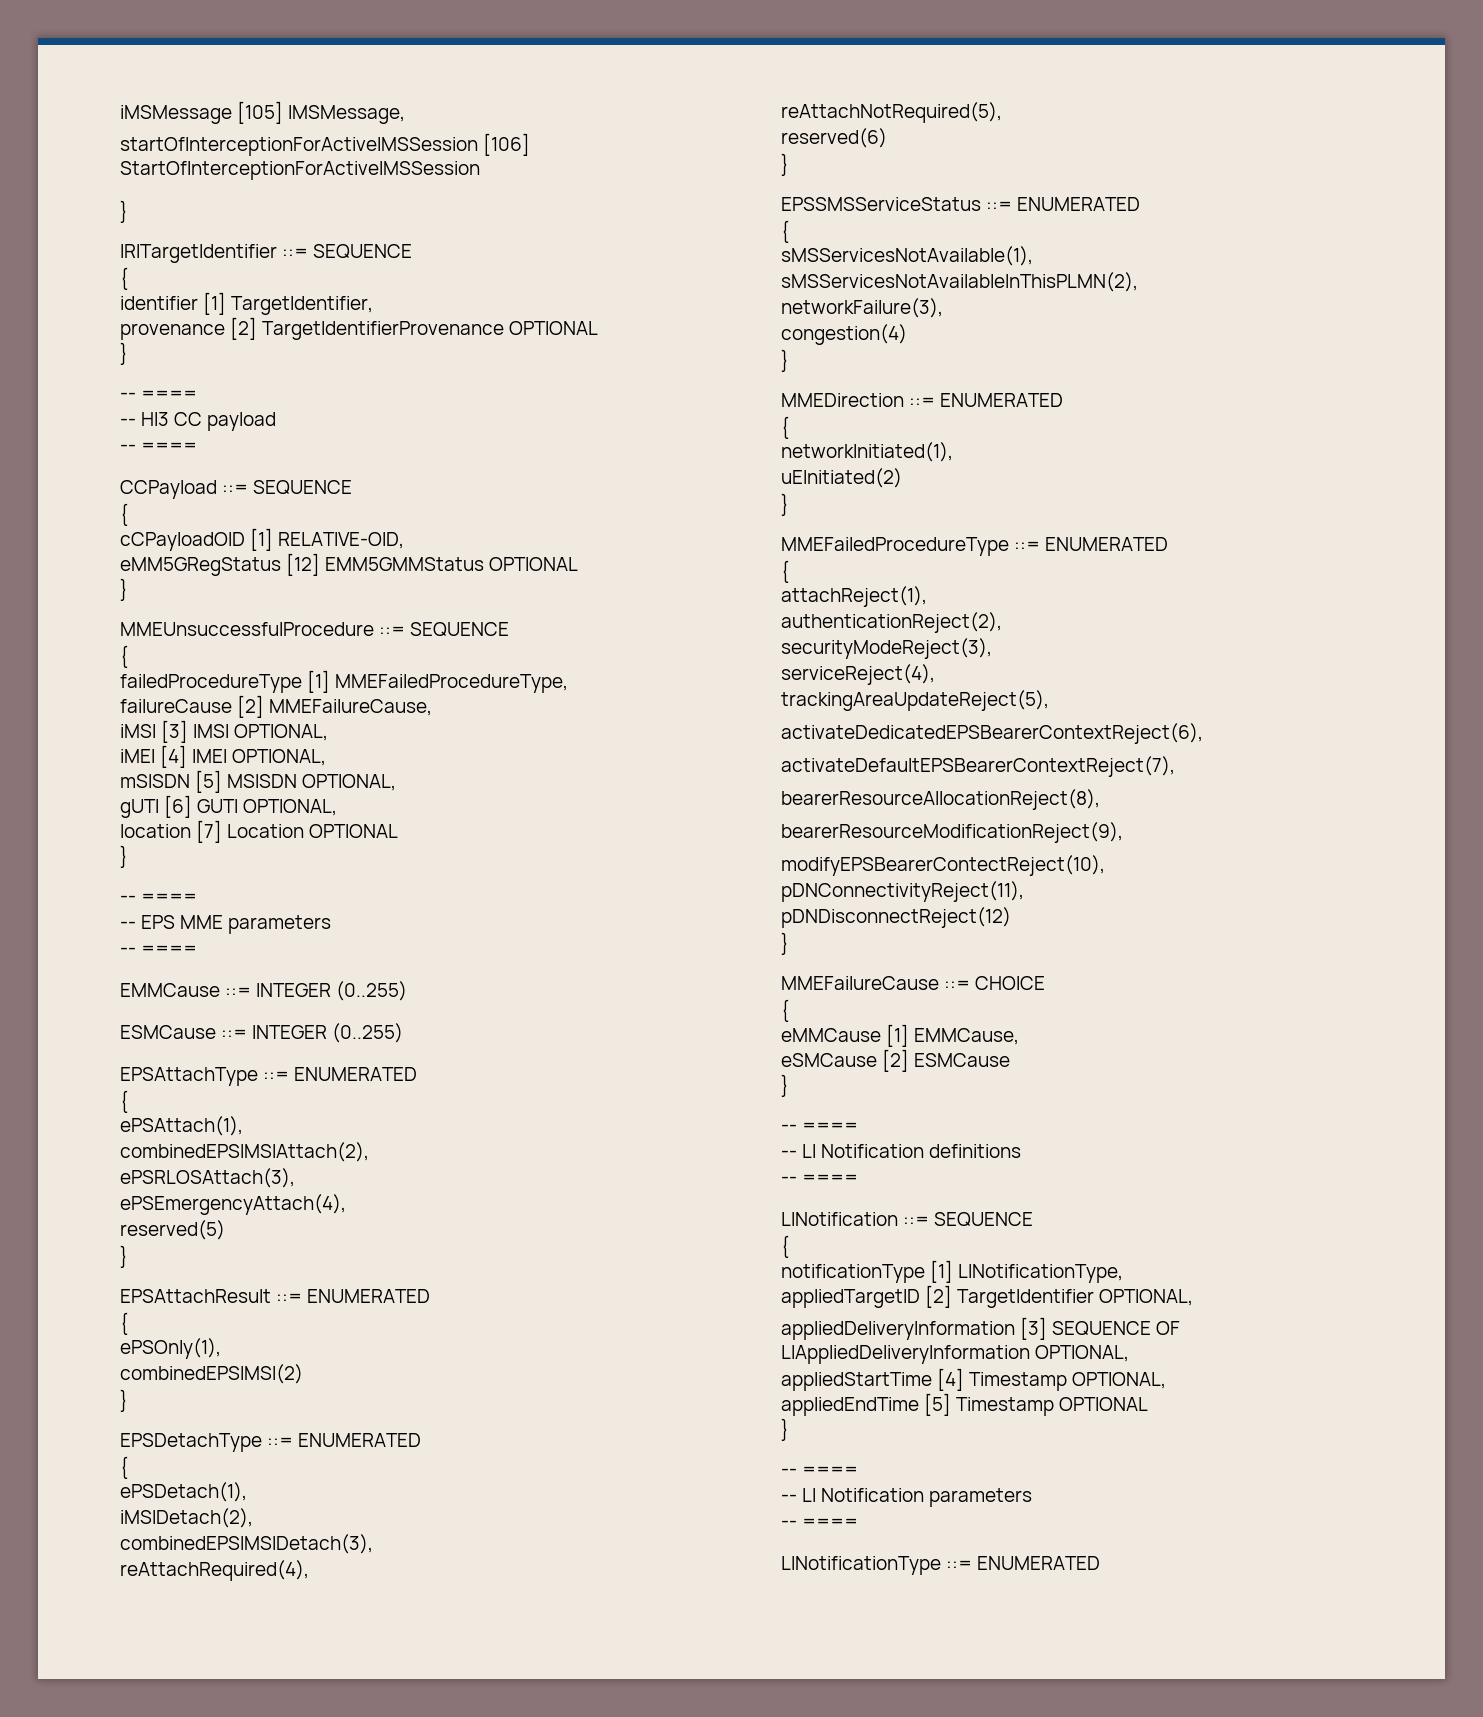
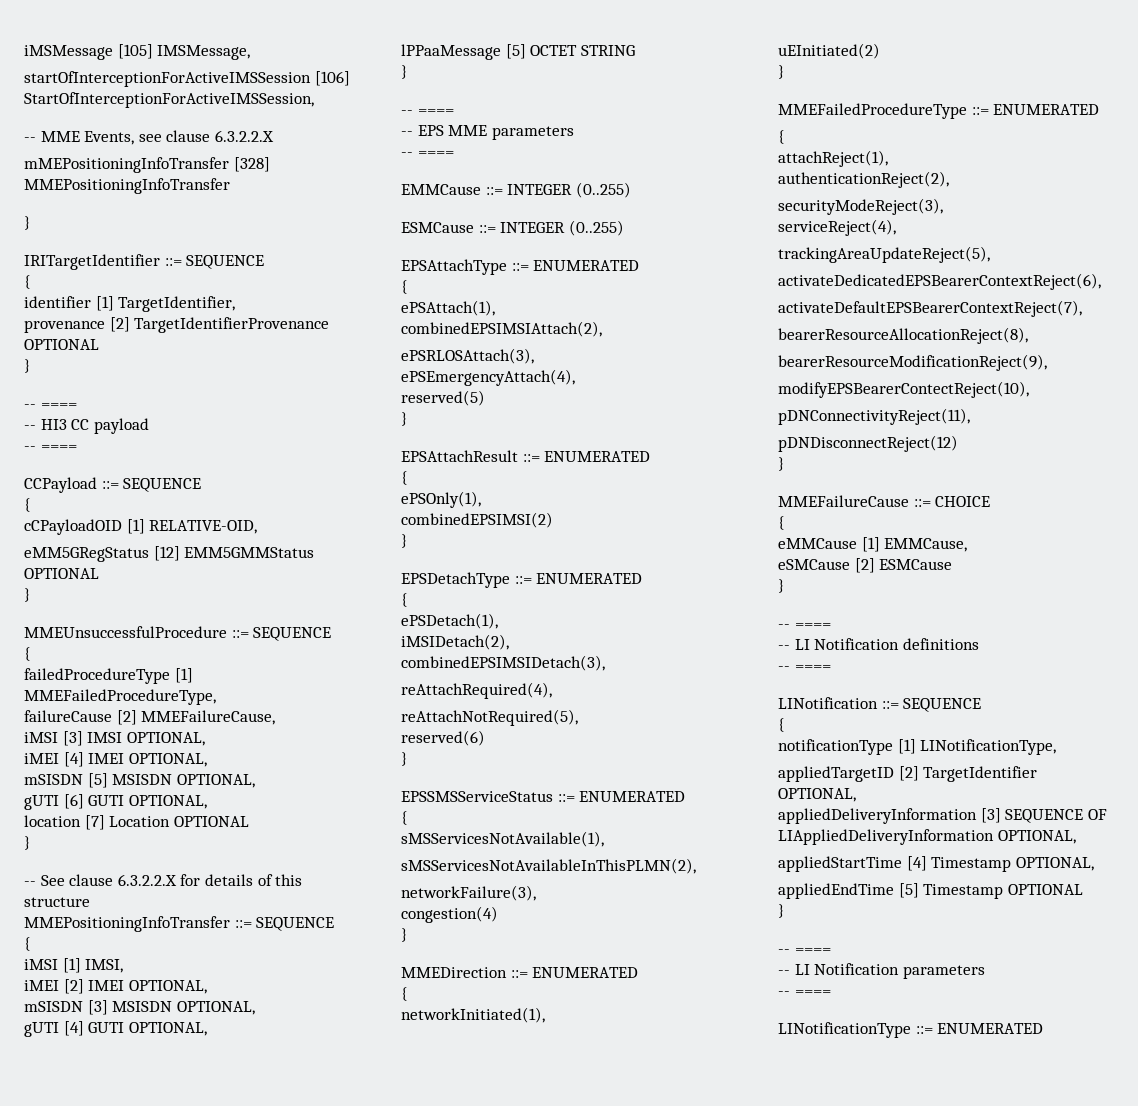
- startOfInterceptionForActiveIMSSession [106] StartOfInterceptionForActiveIMSSession
+ startOfInterceptionForActiveIMSSession [106] StartOfInterceptionForActiveIMSSession,
+ -- MME Events, see clause 6.3.2.2.X
+ mMEPositioningInfoTransfer [328] MMEPositioningInfoTransfer
+ -- See clause 6.3.2.2.X for details of this structure
+ MMEPositioningInfoTransfer ::= SEQUENCE
+ {
+ iMSI [1] IMSI,
+ iMEI [2] IMEI OPTIONAL,
+ mSISDN [3] MSISDN OPTIONAL,
+ gUTI [4] GUTI OPTIONAL,
+ lPPaaMessage [5] OCTET STRING
+ }

